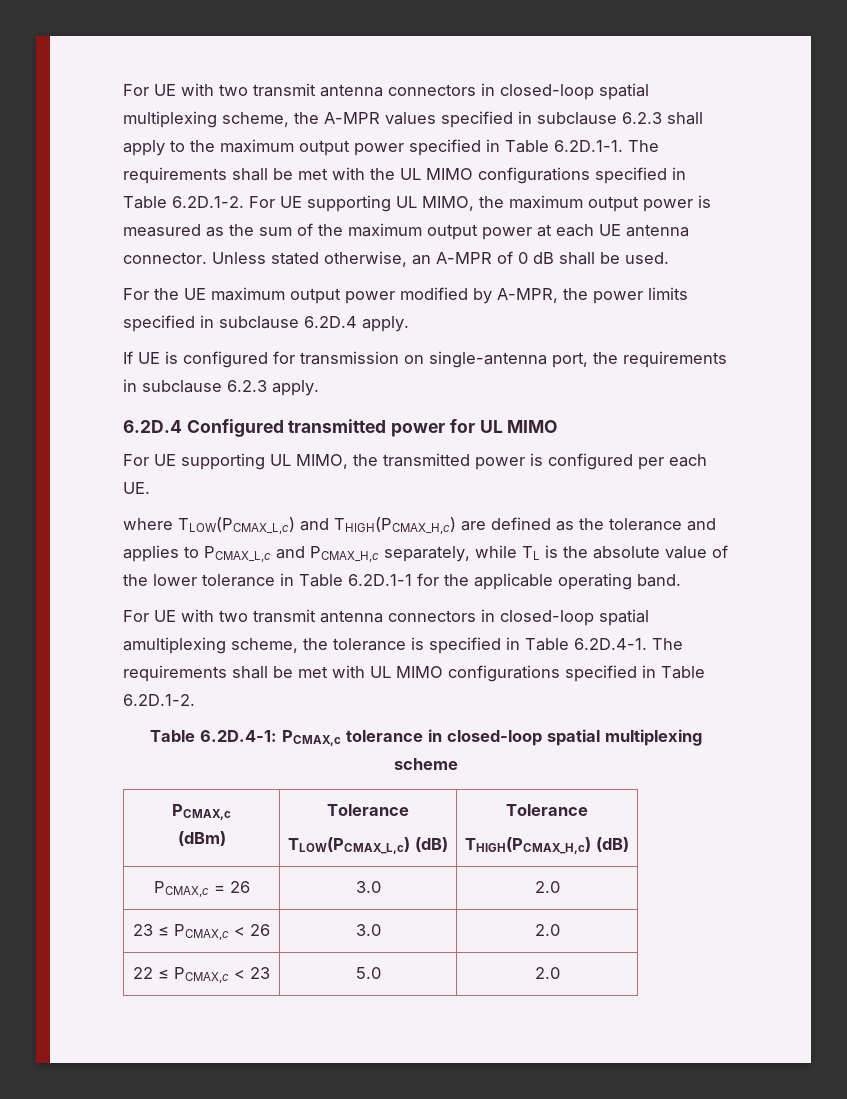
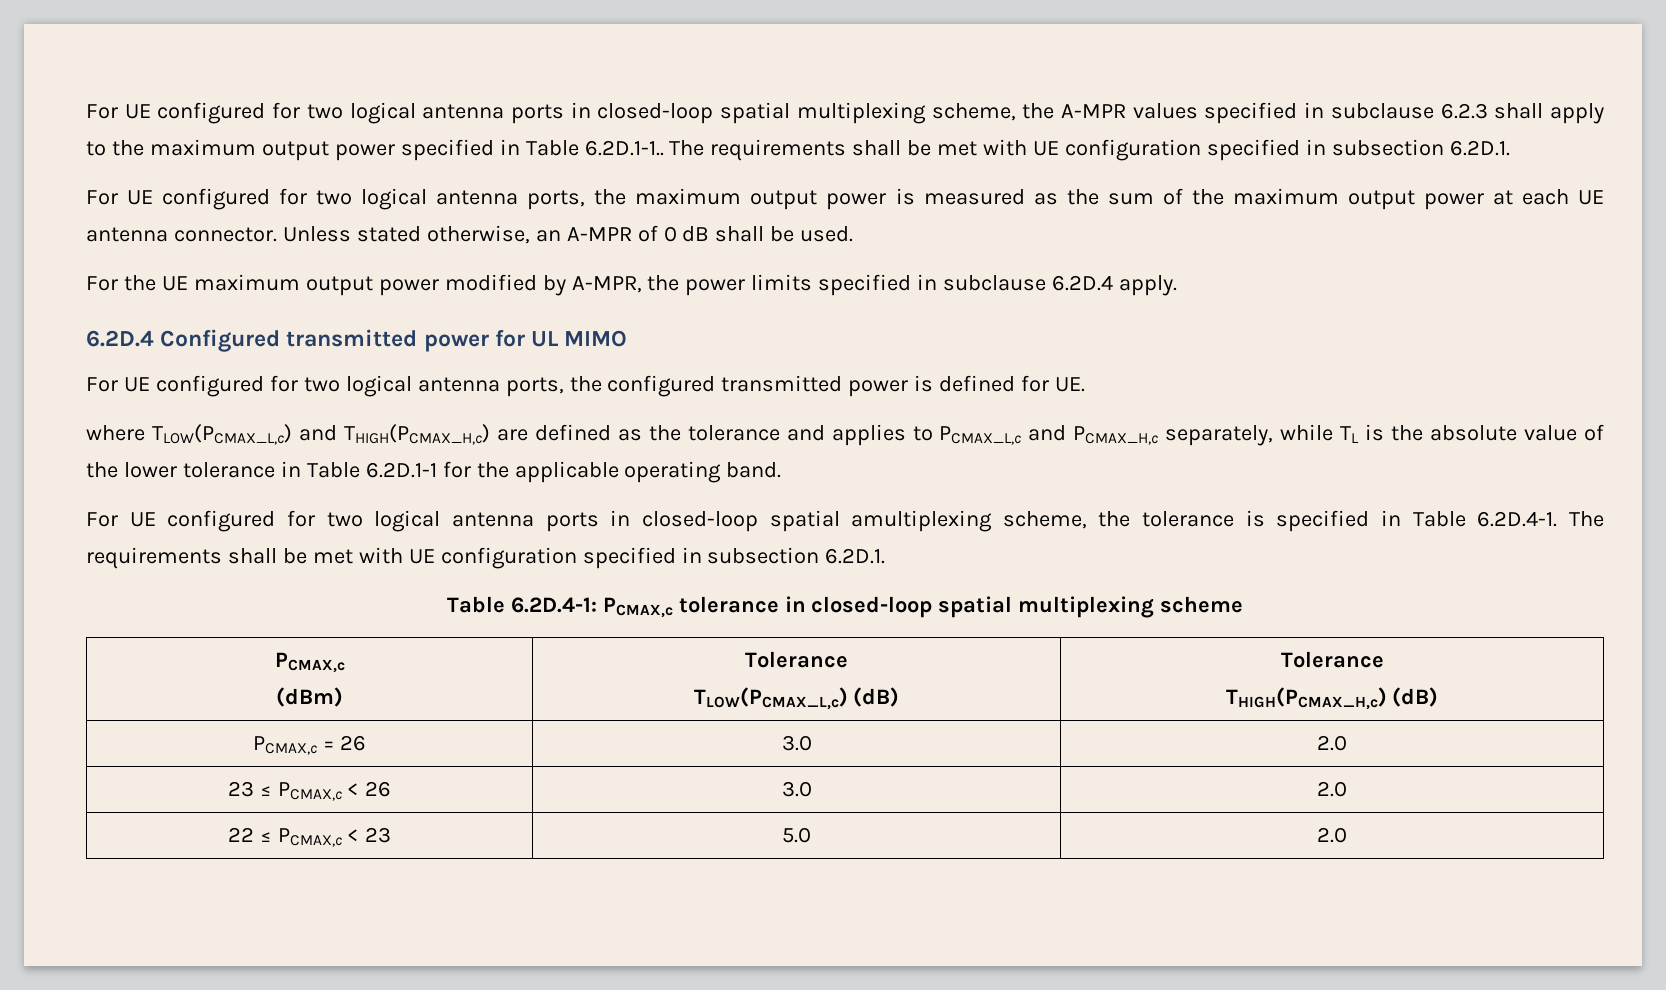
- For UE with two transmit antenna connectors in closed-loop spatial multiplexing scheme, the A-MPR values specified in subclause 6.2.3 shall apply to the maximum output power specified in Table 6.2D.1-1. The requirements shall be met with the UL MIMO configurations specified in Table 6.2D.1-2. For UE supporting UL MIMO, the maximum output power is measured as the sum of the maximum output power at each UE antenna connector.
+ For UE configured for two logical antenna ports in closed-loop spatial multiplexing scheme, the A-MPR values specified in subclause 6.2.3 shall apply to the maximum output power specified in Table 6.2D.1-1.. The requirements shall be met with UE configuration specified in subsection 6.2D.1.
+ For UE configured for two logical antenna ports, the maximum output power is measured as the sum of the maximum output power at each UE antenna connector.
- If UE is configured for transmission on single-antenna port, the requirements in subclause 6.2.3 apply.
- For UE supporting UL MIMO, the transmitted power is configured per each UE.
+ For UE configured for two logical antenna ports, the configured transmitted power is defined for UE.
- For UE with two transmit antenna connectors in closed-loop spatial amultiplexing scheme, the tolerance is specified in Table 6.2D.4-1. The requirements shall be met with UL MIMO configurations specified in Table 6.2D.1-2.
+ For UE configured for two logical antenna ports in closed-loop spatial amultiplexing scheme, the tolerance is specified in Table 6.2D.4-1. The requirements shall be met with UE configuration specified in subsection 6.2D.1.

